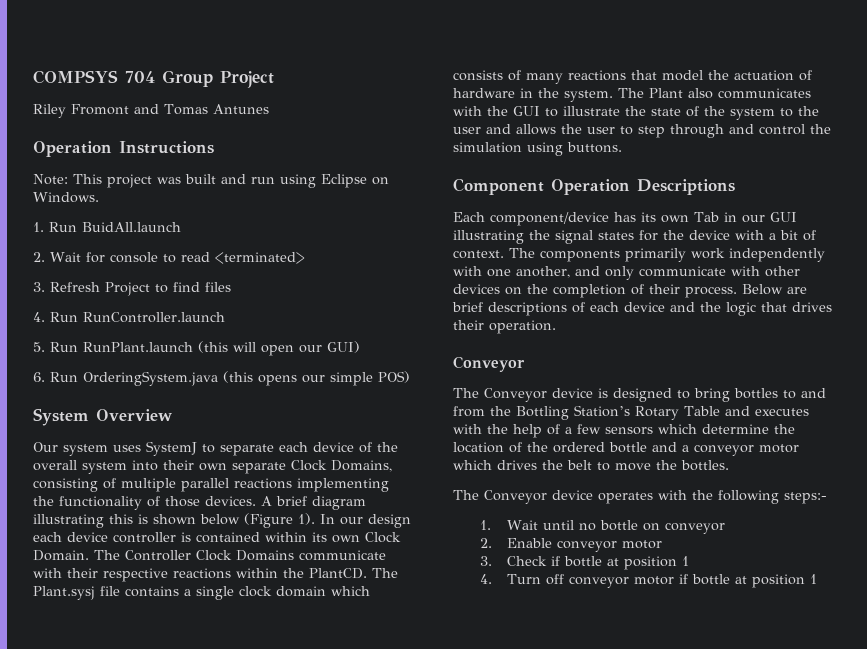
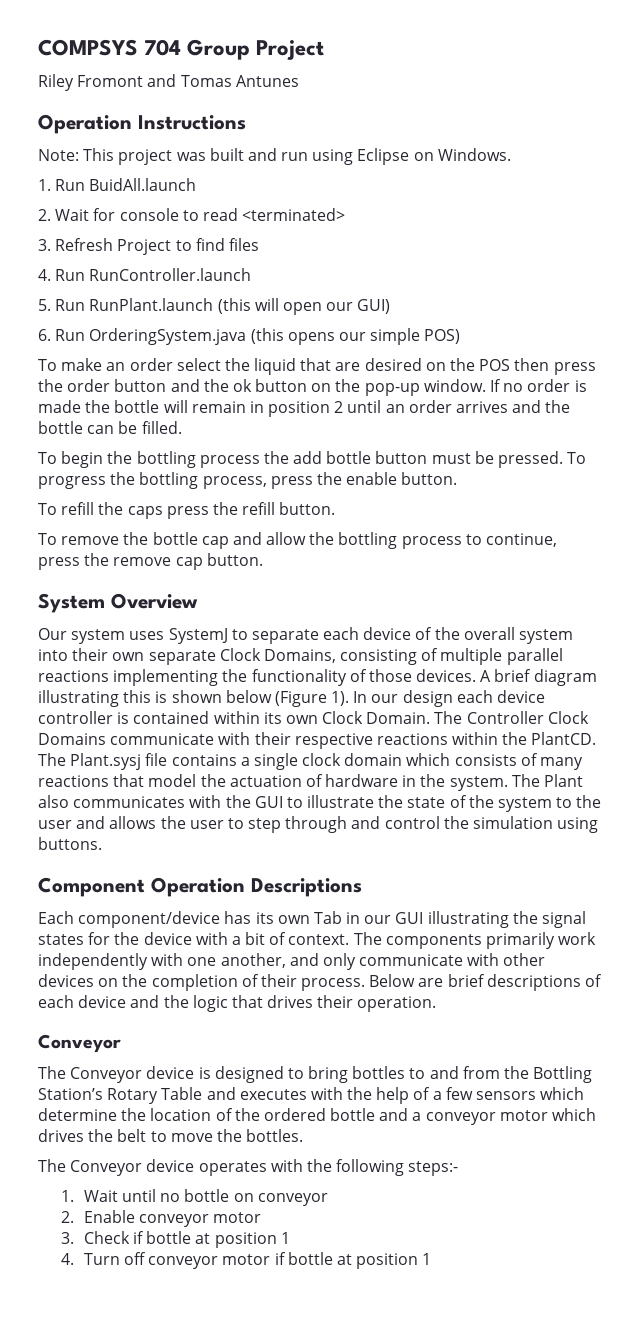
+ To make an order select the liquid that are desired on the POS then press the order button and the ok button on the pop-up window. If no order is made the bottle will remain in position 2 until an order arrives and the bottle can be filled.
+ To begin the bottling process the add bottle button must be pressed. To progress the bottling process, press the enable button.
+ To refill the caps press the refill button.
+ To remove the bottle cap and allow the bottling process to continue, press the remove cap button.

